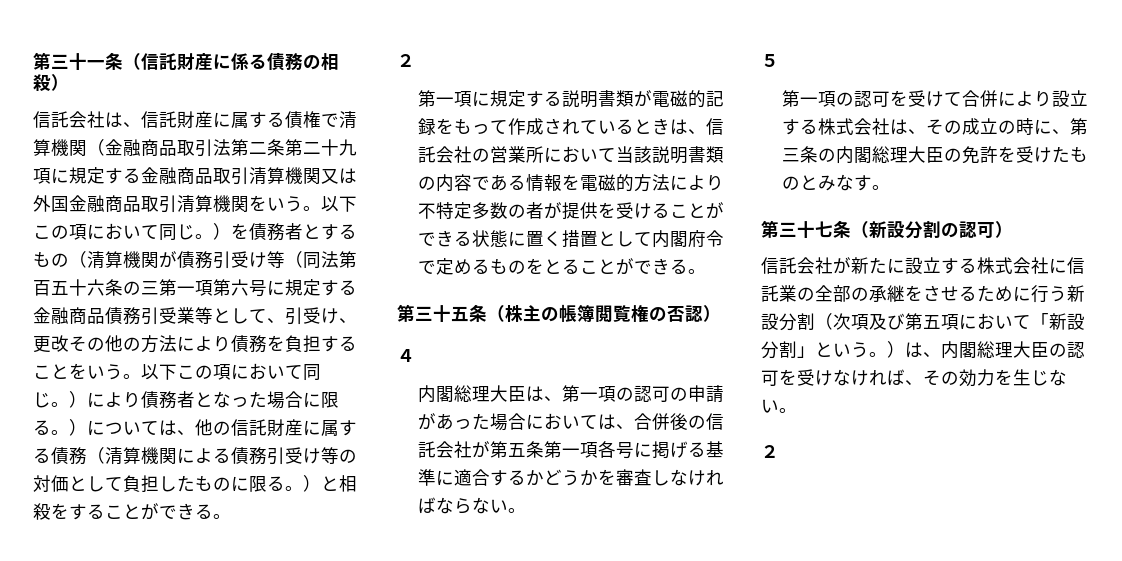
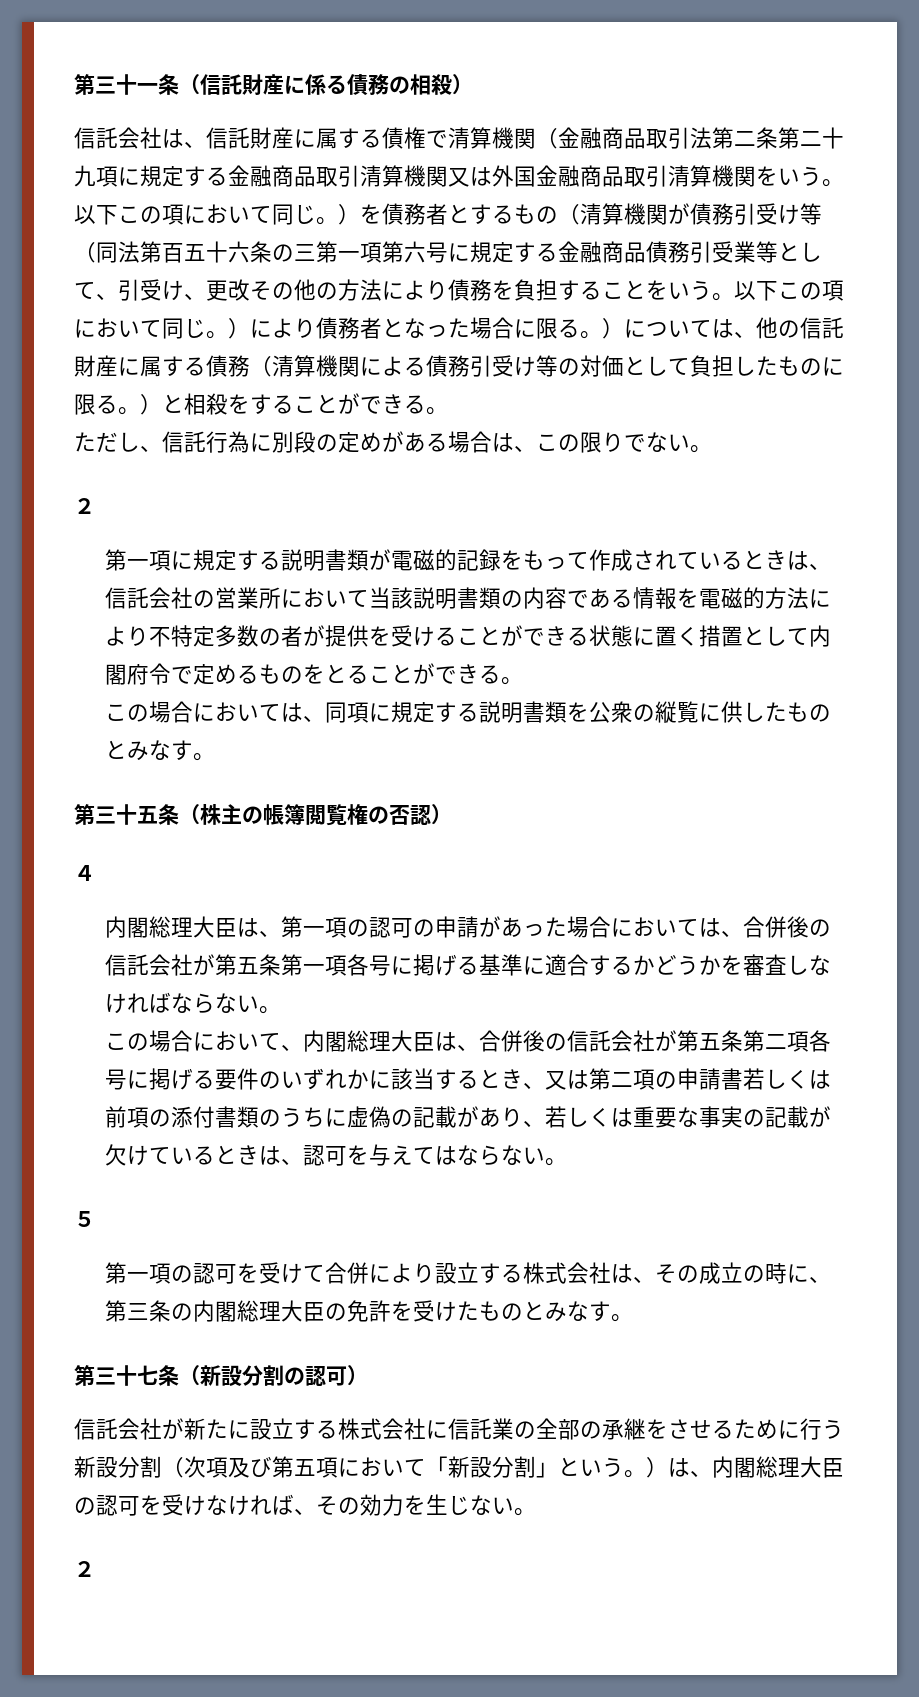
+ ただし、信託行為に別段の定めがある場合は、この限りでない。
+ この場合においては、同項に規定する説明書類を公衆の縦覧に供したものとみなす。
+ この場合において、内閣総理大臣は、合併後の信託会社が第五条第二項各号に掲げる要件のいずれかに該当するとき、又は第二項の申請書若しくは前項の添付書類のうちに虚偽の記載があり、若しくは重要な事実の記載が欠けているときは、認可を与えてはならない。

